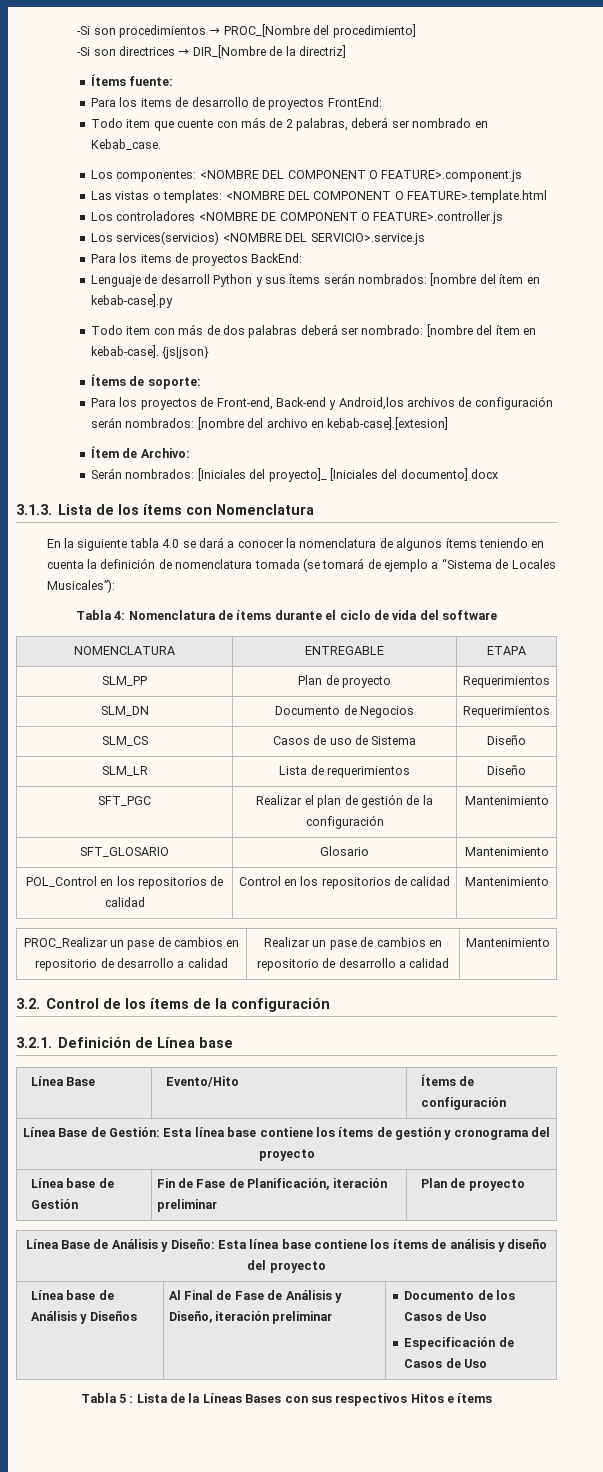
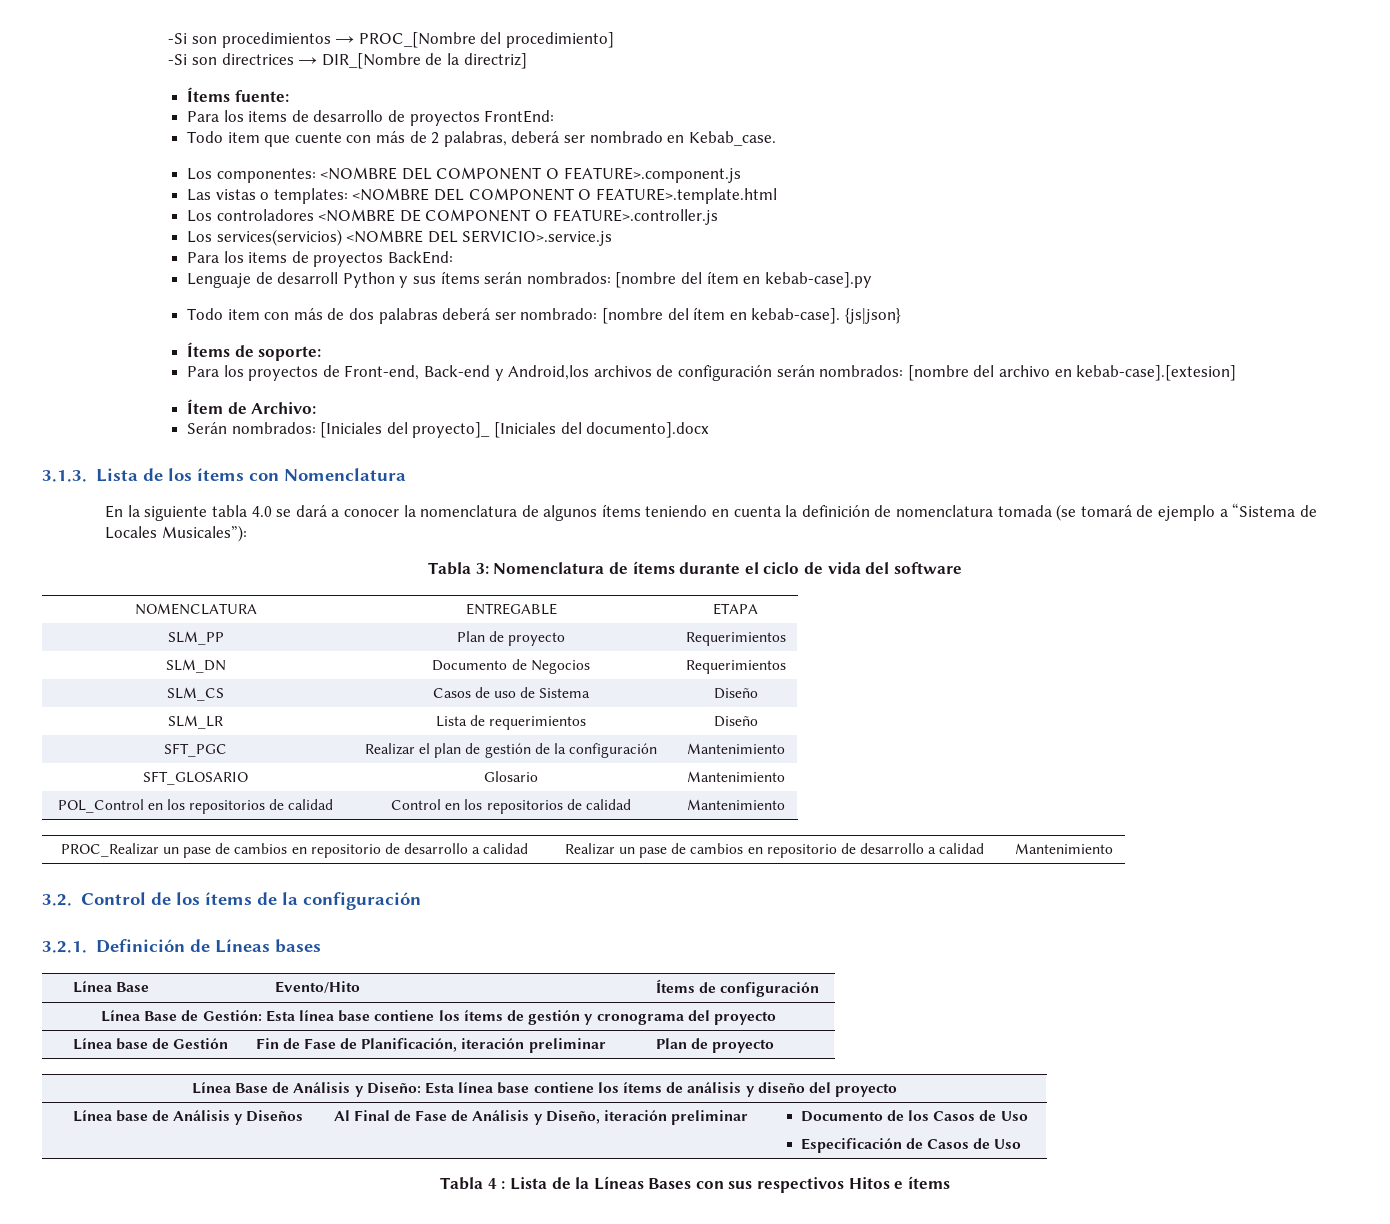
- Tabla 4: Nomenclatura de ítems durante el ciclo de vida del software
+ Tabla 3: Nomenclatura de ítems durante el ciclo de vida del software
- 3.2.1. Definición de Línea base
+ 3.2.1. Definición de Líneas bases
- Tabla 5 : Lista de la Líneas Bases con sus respectivos Hitos e ítems
+ Tabla 4 : Lista de la Líneas Bases con sus respectivos Hitos e ítems

